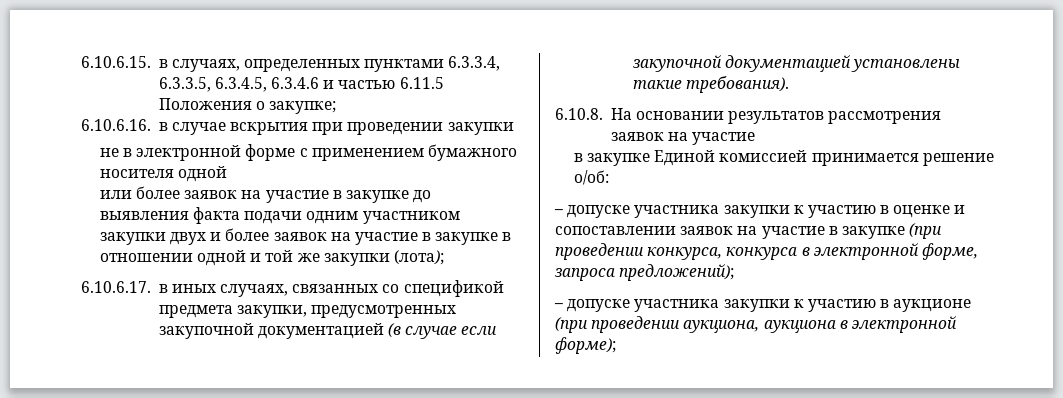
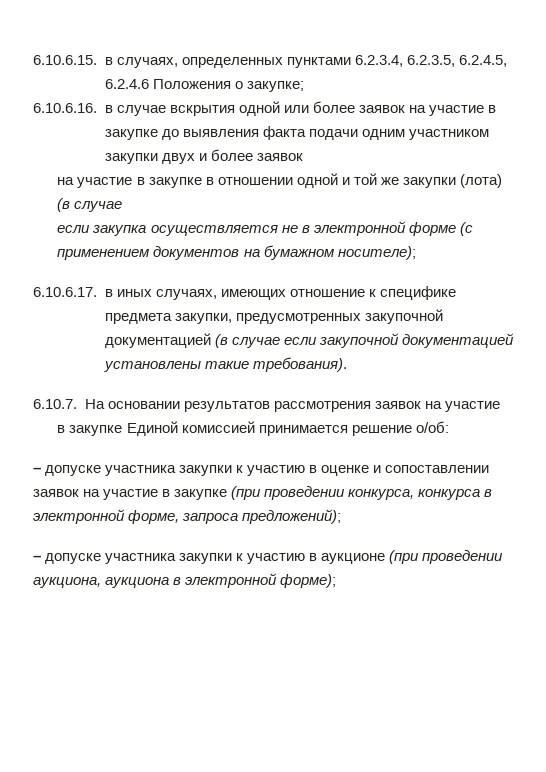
- 6.10.6.15. в случаях, определенных пунктами 6.3.3.4, 6.3.3.5, 6.3.4.5, 6.3.4.6 и частью 6.11.5 Положения о закупке;
+ 6.10.6.15. в случаях, определенных пунктами 6.2.3.4, 6.2.3.5, 6.2.4.5, 6.2.4.6 Положения о закупке;
- 6.10.6.16. в случае вскрытия при проведении закупки
- не в электронной форме с применением бумажного носителя одной
- или более заявок на участие в закупке до выявления факта подачи одним участником закупки двух и более заявок на участие в закупке в отношении одной и той же закупки (лота);
+ 6.10.6.16. в случае вскрытия одной или более заявок на участие в закупке до выявления факта подачи одним участником закупки двух и более заявок
+ на участие в закупке в отношении одной и той же закупки (лота) (в случае
+ если закупка осуществляется не в электронной форме (с применением документов на бумажном носителе);
- 6.10.6.17. в иных случаях, связанных со спецификой предмета закупки, предусмотренных закупочной документацией (в случае если закупочной документацией установлены такие требования).
+ 6.10.6.17. в иных случаях, имеющих отношение к специфике предмета закупки, предусмотренных закупочной документацией (в случае если закупочной документацией установлены такие требования).
- 6.10.8. На основании результатов рассмотрения заявок на участие
+ 6.10.7. На основании результатов рассмотрения заявок на участие

